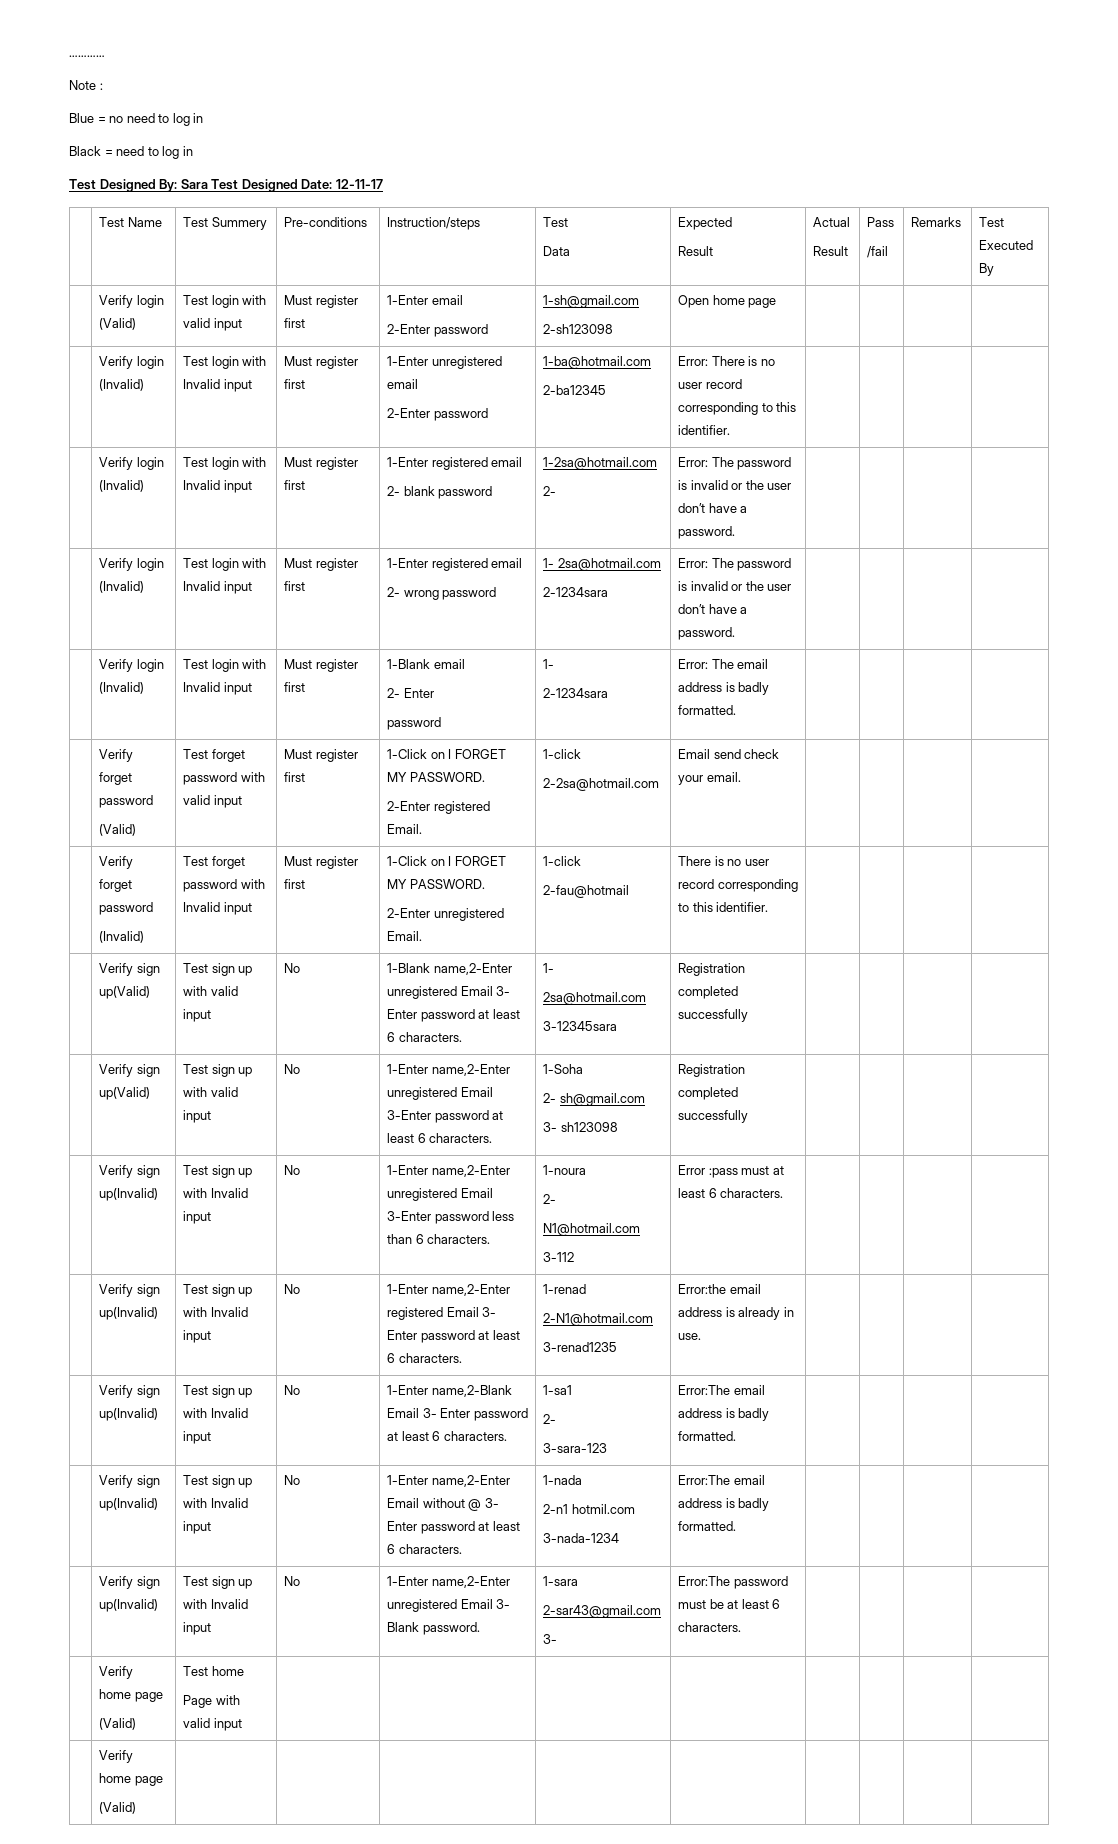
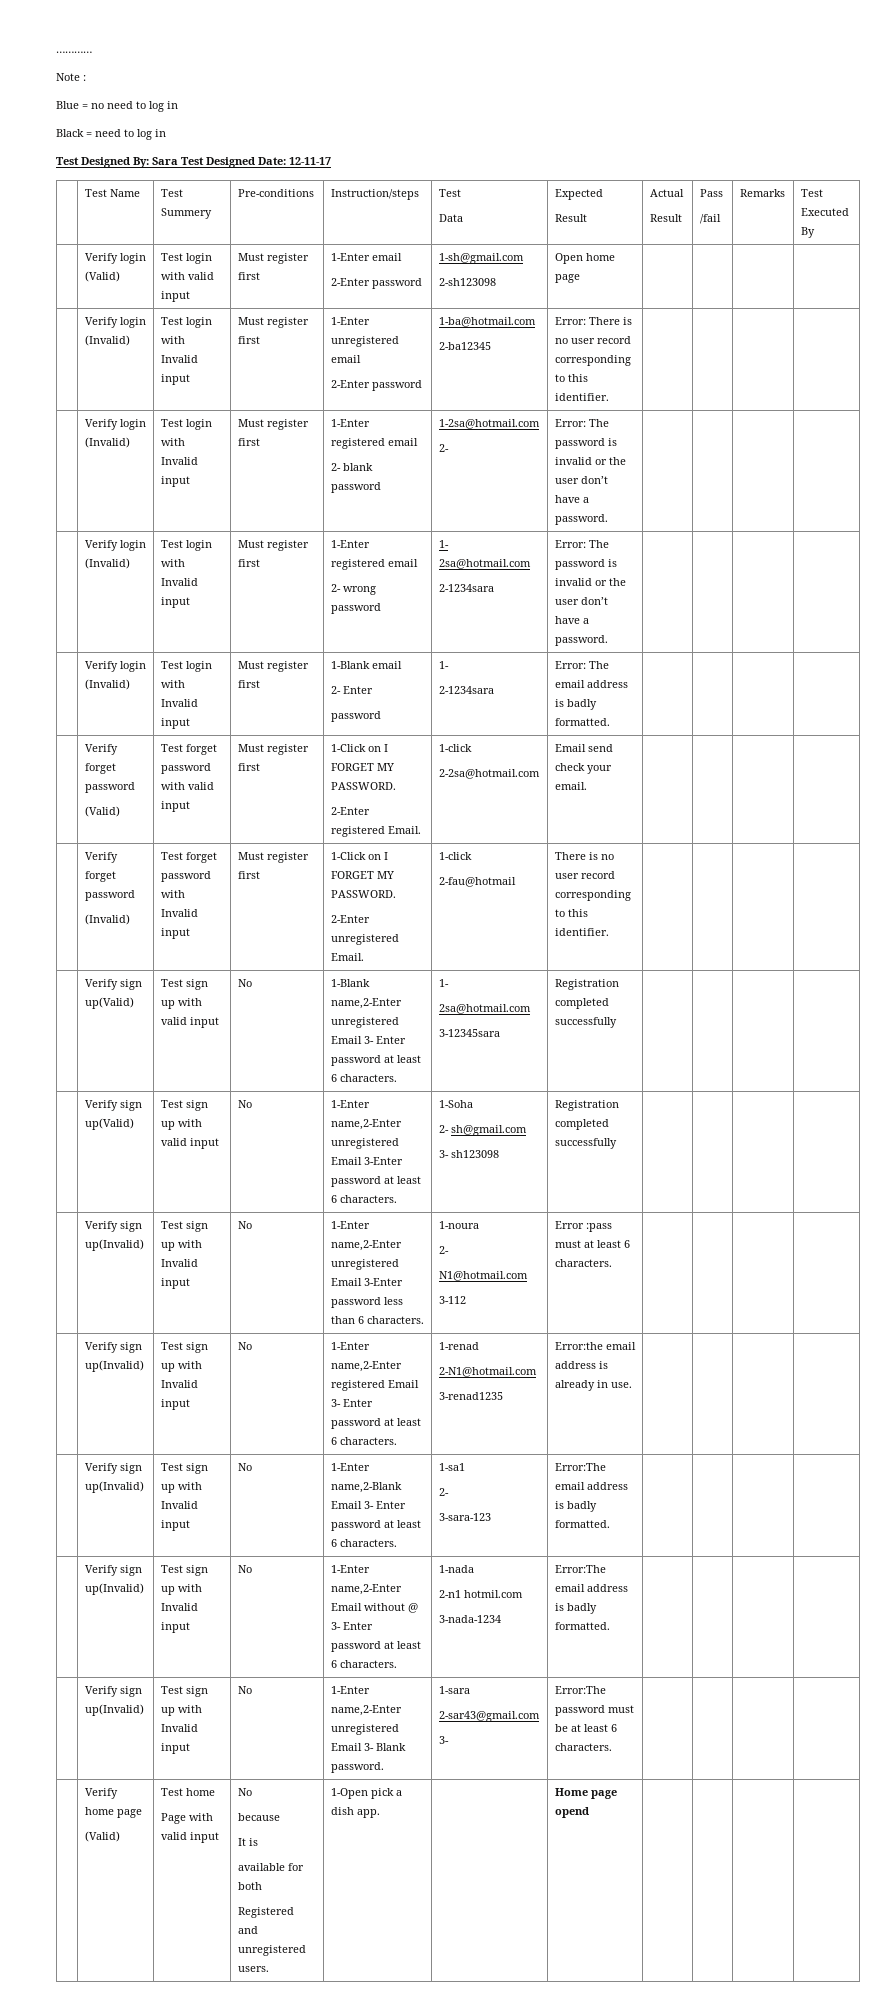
  | Verify sign up(Invalid) | Test sign up with Invalid input | No | 1-Enter name,2-Enter unregistered Email 3- Blank password. | 1-sara
  2-sar43@gmail.com
  3- | Error:The password must be at least 6 characters. | | | |
  | Verify home page
  (Valid) | Test home
- Page with valid input | | | | | | | |
- | Verify home page
- (Valid) | | | | | | | | |
+ Page with valid input | No
+ because
+ It is
+ available for both
+ Registered and unregistered users. | 1-Open pick a dish app. | | Home page opend | | | |

